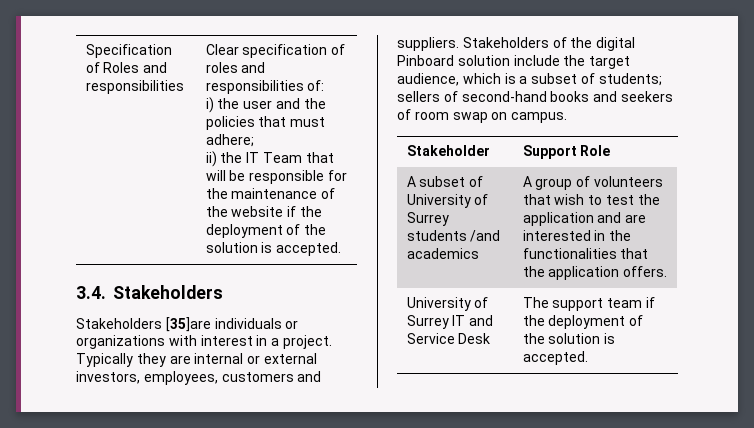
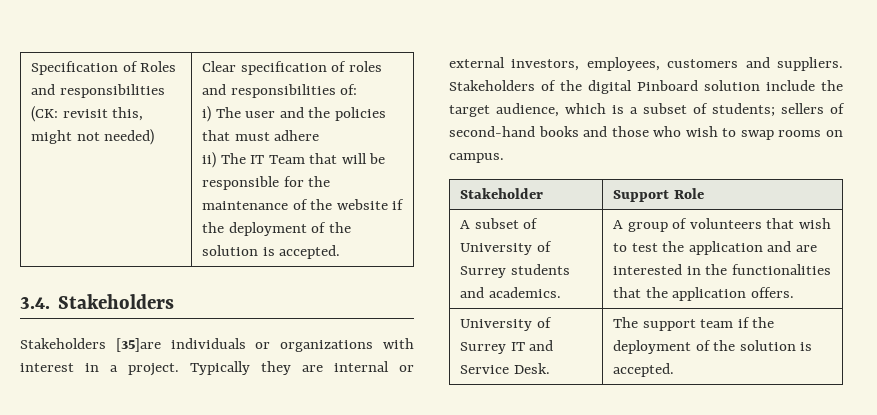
- Specification of Roles and responsibilities
+ Specification of Roles and responsibilities (CK: revisit this, might not needed)
- i) the user and the policies that must adhere;
+ i) The user and the policies that must adhere
- ii) the IT Team that will be responsible for the maintenance of the website if the deployment of the solution is accepted.
+ ii) The IT Team that will be responsible for the maintenance of the website if the deployment of the solution is accepted.
- Stakeholders of the digital Pinboard solution include the target audience, which is a subset of students; sellers of second-hand books and seekers of room swap on campus.
+ Stakeholders of the digital Pinboard solution include the target audience, which is a subset of students; sellers of second-hand books and those who wish to swap rooms on campus.
- A subset of University of Surrey students /and academics | A group of volunteers that wish to test the application and are interested in the functionalities that the application offers.
+ A subset of University of Surrey students and academics. | A group of volunteers that wish to test the application and are interested in the functionalities that the application offers.
- University of Surrey IT and Service Desk | The support team if the deployment of the solution is accepted.
+ University of Surrey IT and Service Desk. | The support team if the deployment of the solution is accepted.

